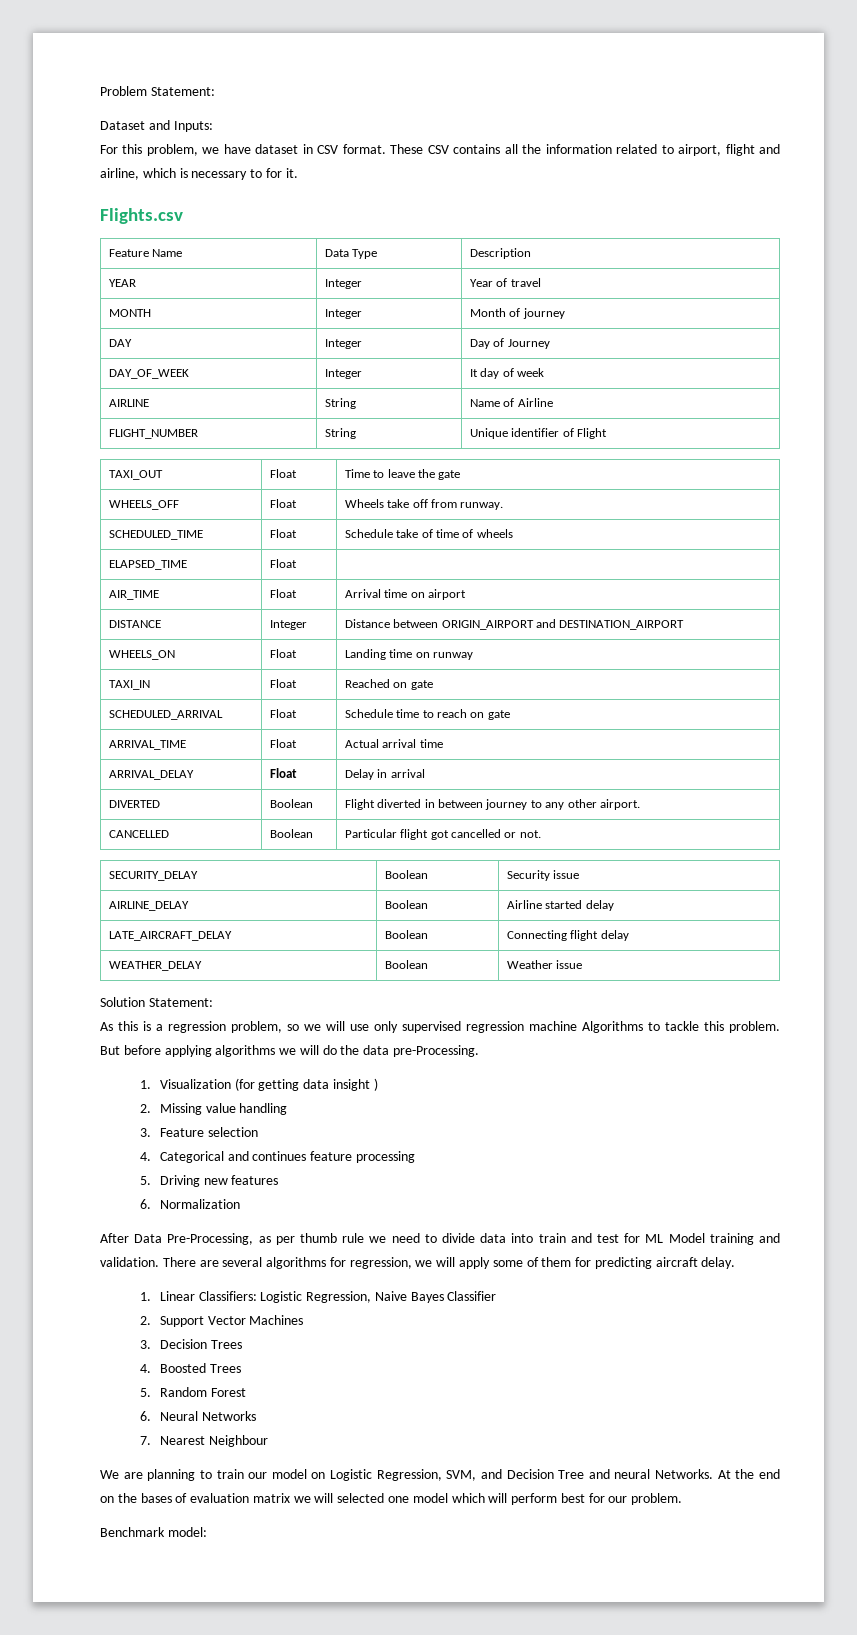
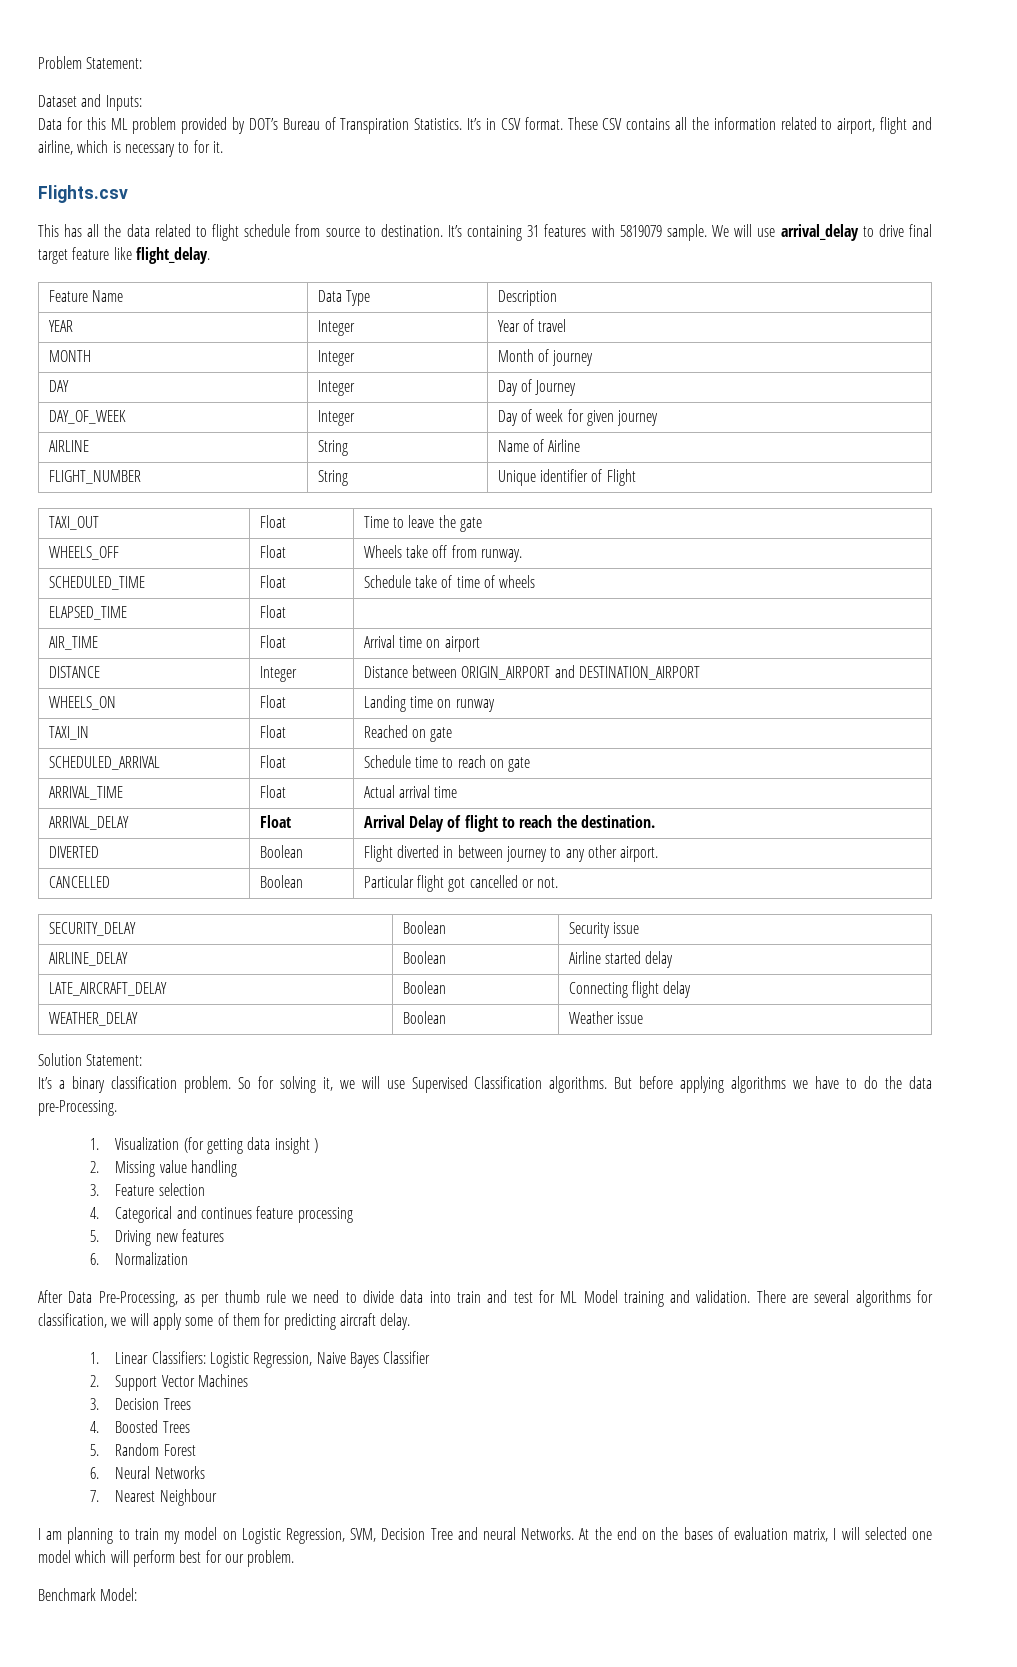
- For this problem, we have dataset in CSV format.
+ Data for this ML problem provided by DOT’s Bureau of Transpiration Statistics. It’s in CSV format.
+ This has all the data related to flight schedule from source to destination. It’s containing 31 features with 5819079 sample. We will use arrival_delay to drive final target feature like flight_delay.
- DAY_OF_WEEK | Integer | It day of week
+ DAY_OF_WEEK | Integer | Day of week for given journey
- ARRIVAL_DELAY | Float | Delay in arrival
+ ARRIVAL_DELAY | Float | Arrival Delay of flight to reach the destination.
- As this is a regression problem, so we will use only supervised regression machine Algorithms to tackle this problem.
+ It’s a binary classification problem. So for solving it, we will use Supervised Classification algorithms.
- But before applying algorithms we will do the data pre-Processing.
+ But before applying algorithms we have to do the data pre-Processing.
- There are several algorithms for regression, we will apply some of them for predicting aircraft delay.
+ There are several algorithms for classification, we will apply some of them for predicting aircraft delay.
- We are planning to train our model on Logistic Regression, SVM, and Decision Tree and neural Networks.
+ I am planning to train my model on Logistic Regression, SVM, Decision Tree and neural Networks.
- At the end on the bases of evaluation matrix we will selected one model which will perform best for our problem.
+ At the end on the bases of evaluation matrix, I will selected one model which will perform best for our problem.
- Benchmark model:
+ Benchmark Model:

